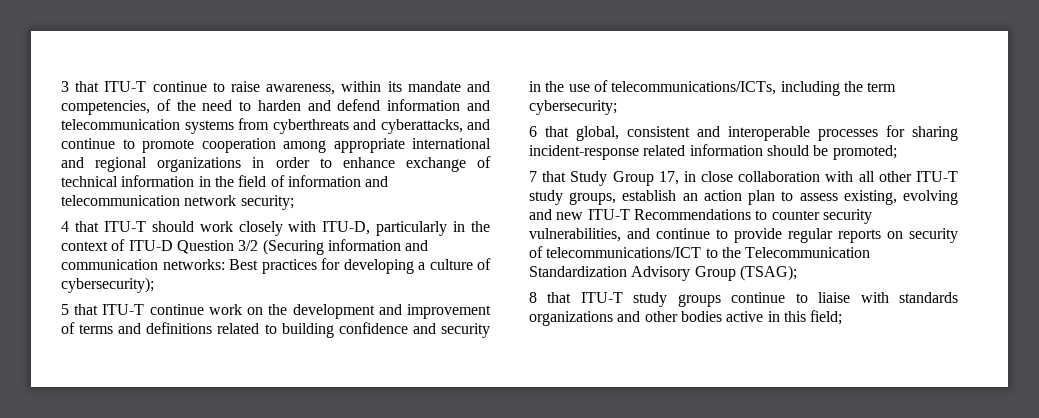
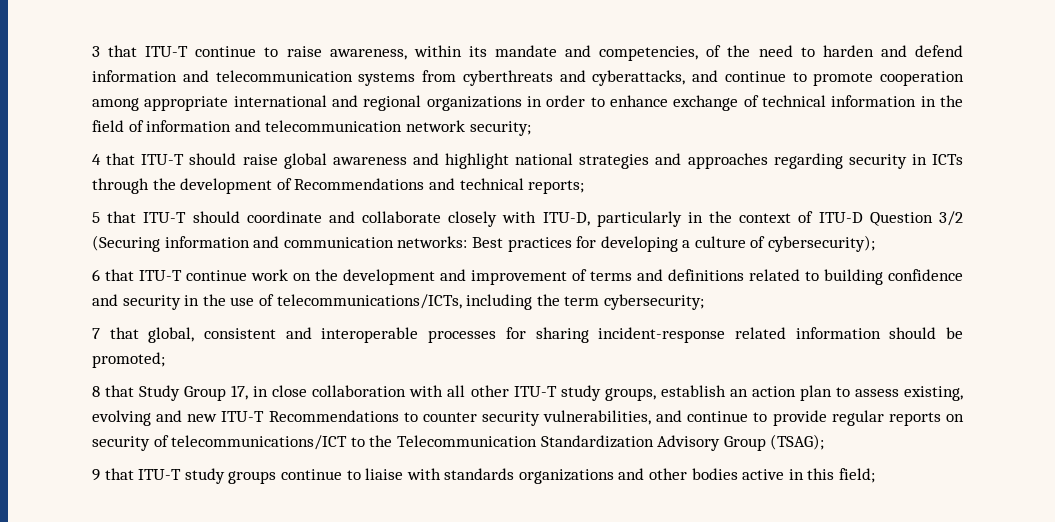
- 4 that ITU-T should work closely with ITU-D, particularly in the context of ITU-D Question 3/2 (Securing information and communication networks: Best practices for developing a culture of cybersecurity);
+ 4 that ITU-T should raise global awareness and highlight national strategies and approaches regarding security in ICTs through the development of Recommendations and technical reports;
+ 5 that ITU-T should coordinate and collaborate closely with ITU-D, particularly in the context of ITU-D Question 3/2 (Securing information and communication networks: Best practices for developing a culture of cybersecurity);
- 5 that ITU-T continue work on the development and improvement of terms and definitions related to building confidence and security in the use of telecommunications/ICTs, including the term cybersecurity;
+ 6 that ITU-T continue work on the development and improvement of terms and definitions related to building confidence and security in the use of telecommunications/ICTs, including the term cybersecurity;
- 6 that global, consistent and interoperable processes for sharing incident-response related information should be promoted;
+ 7 that global, consistent and interoperable processes for sharing incident-response related information should be promoted;
- 7 that Study Group 17, in close collaboration with all other ITU-T study groups, establish an action plan to assess existing, evolving and new ITU-T Recommendations to counter security vulnerabilities, and continue to provide regular reports on security of telecommunications/ICT to the Telecommunication Standardization Advisory Group (TSAG);
+ 8 that Study Group 17, in close collaboration with all other ITU-T study groups, establish an action plan to assess existing, evolving and new ITU-T Recommendations to counter security vulnerabilities, and continue to provide regular reports on security of telecommunications/ICT to the Telecommunication Standardization Advisory Group (TSAG);
- 8 that ITU-T study groups continue to liaise with standards organizations and other bodies active in this field;
+ 9 that ITU-T study groups continue to liaise with standards organizations and other bodies active in this field;

